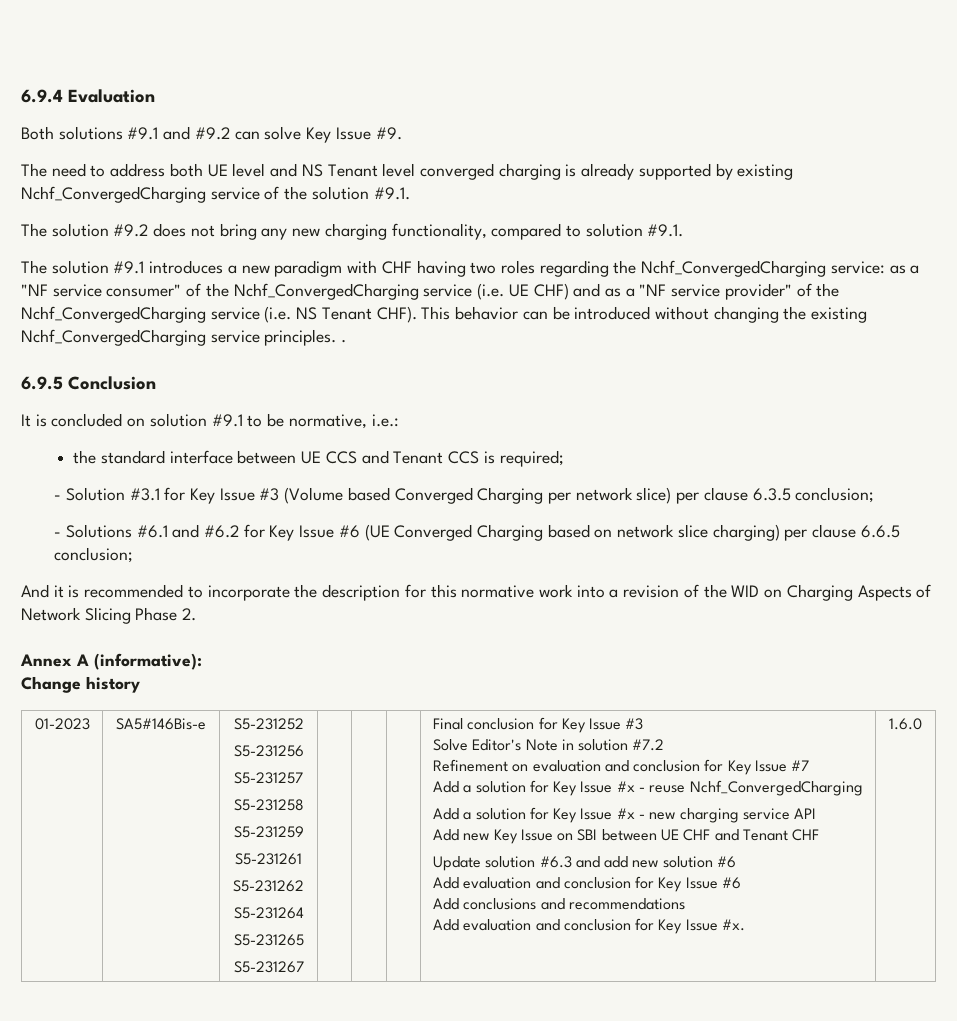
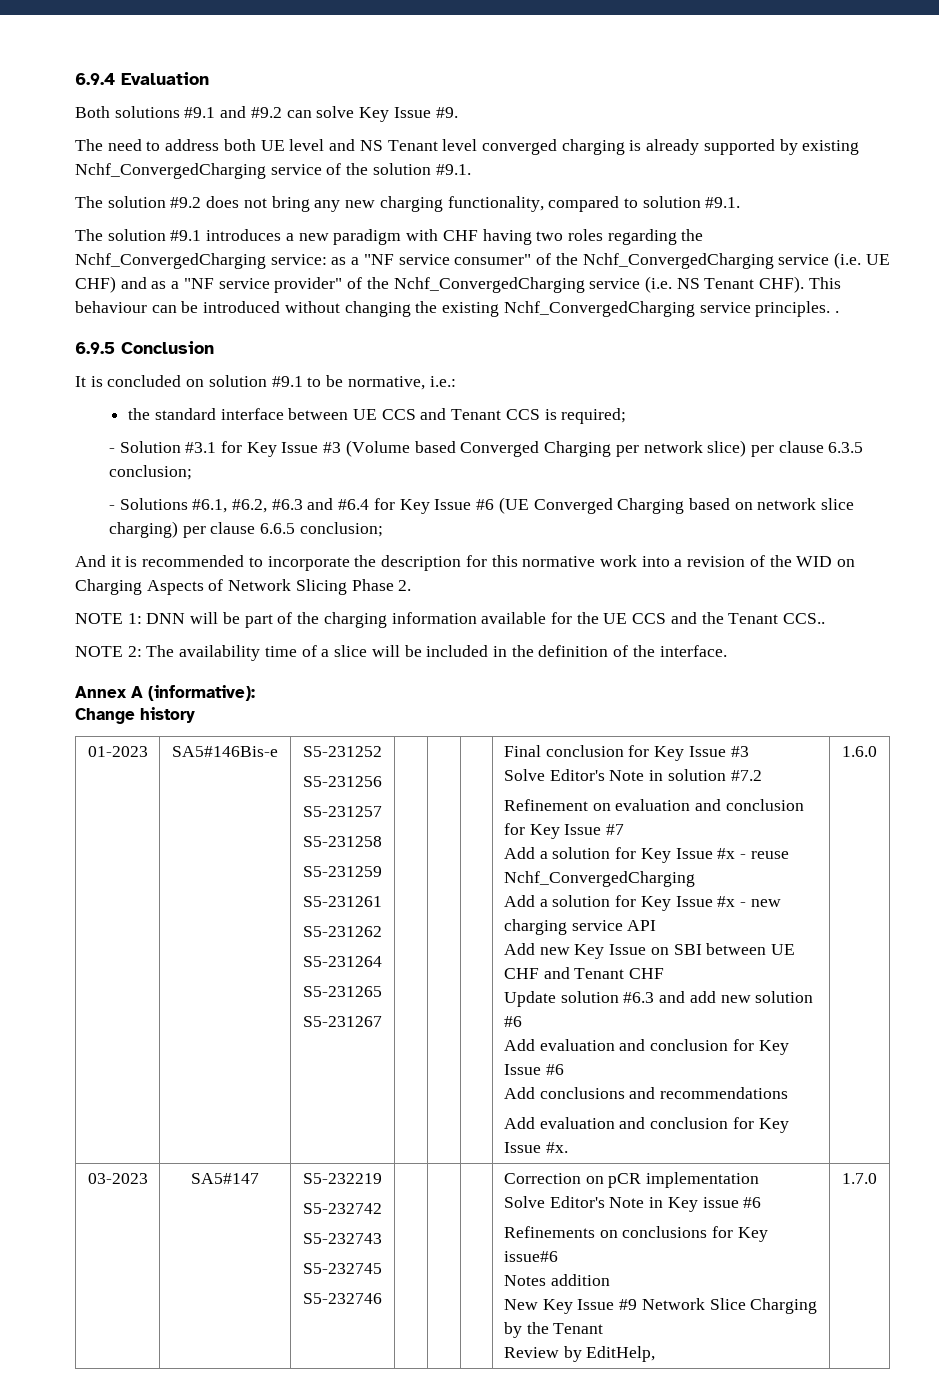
- This behavior can be introduced without changing the existing Nchf_ConvergedCharging service principles. .
+ This behaviour can be introduced without changing the existing Nchf_ConvergedCharging service principles. .
- - Solutions #6.1 and #6.2 for Key Issue #6 (UE Converged Charging based on network slice charging) per clause 6.6.5 conclusion;
+ - Solutions #6.1, #6.2, #6.3 and #6.4 for Key Issue #6 (UE Converged Charging based on network slice charging) per clause 6.6.5 conclusion;
+ NOTE 1: DNN will be part of the charging information available for the UE CCS and the Tenant CCS..
+ NOTE 2: The availability time of a slice will be included in the definition of the interface.
+ 03-2023 | SA5#147 | S5-232219
+ S5-232742
+ S5-232743
+ S5-232745
+ S5-232746 | | | | Correction on pCR implementation
+ Solve Editor's Note in Key issue #6
+ Refinements on conclusions for Key issue#6
+ Notes addition
+ New Key Issue #9 Network Slice Charging by the Tenant
+ Review by EditHelp, | 1.7.0

